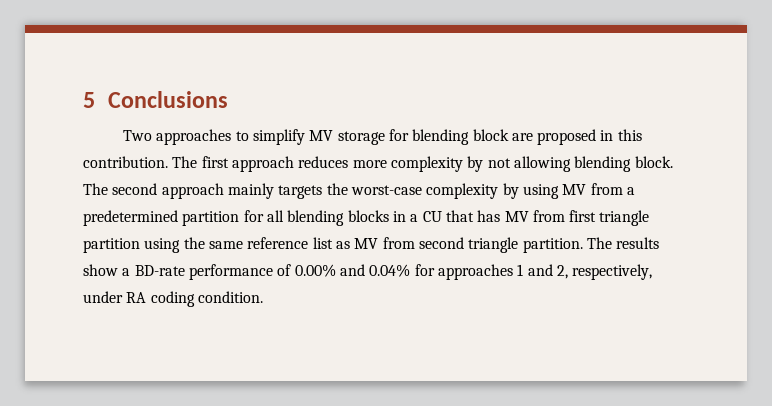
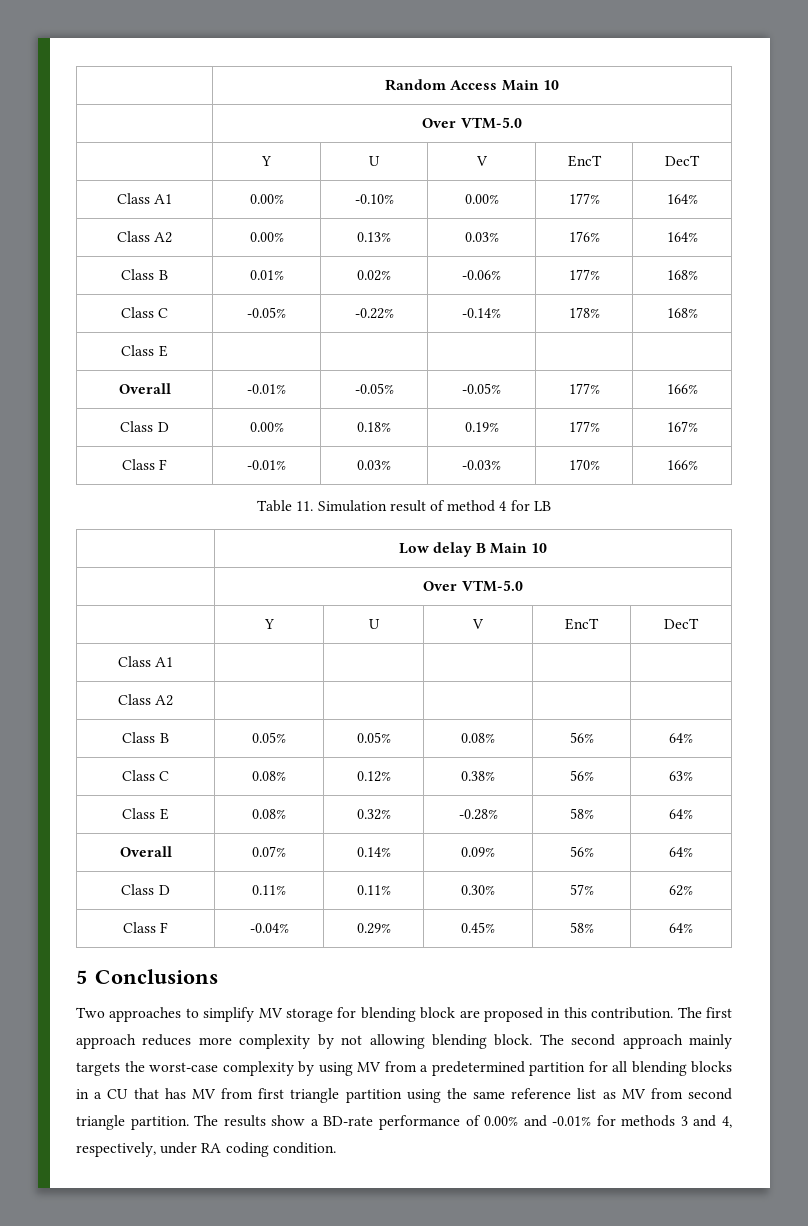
+ | Random Access Main 10
+ | Over VTM-5.0
+ | Y | U | V | EncT | DecT
+ Class A1 | 0.00% | -0.10% | 0.00% | 177% | 164%
+ Class A2 | 0.00% | 0.13% | 0.03% | 176% | 164%
+ Class B | 0.01% | 0.02% | -0.06% | 177% | 168%
+ Class C | -0.05% | -0.22% | -0.14% | 178% | 168%
+ Class E | | | | |
+ Overall | -0.01% | -0.05% | -0.05% | 177% | 166%
+ Class D | 0.00% | 0.18% | 0.19% | 177% | 167%
+ Class F | -0.01% | 0.03% | -0.03% | 170% | 166%
+ Table 11. Simulation result of method 4 for LB
+ | Low delay B Main 10
+ | Over VTM-5.0
+ | Y | U | V | EncT | DecT
+ Class A1 | | | | |
+ Class A2 | | | | |
+ Class B | 0.05% | 0.05% | 0.08% | 56% | 64%
+ Class C | 0.08% | 0.12% | 0.38% | 56% | 63%
+ Class E | 0.08% | 0.32% | -0.28% | 58% | 64%
+ Overall | 0.07% | 0.14% | 0.09% | 56% | 64%
+ Class D | 0.11% | 0.11% | 0.30% | 57% | 62%
+ Class F | -0.04% | 0.29% | 0.45% | 58% | 64%
- The results show a BD-rate performance of 0.00% and 0.04% for approaches 1 and 2, respectively, under RA coding condition.
+ The results show a BD-rate performance of 0.00% and -0.01% for methods 3 and 4, respectively, under RA coding condition.

